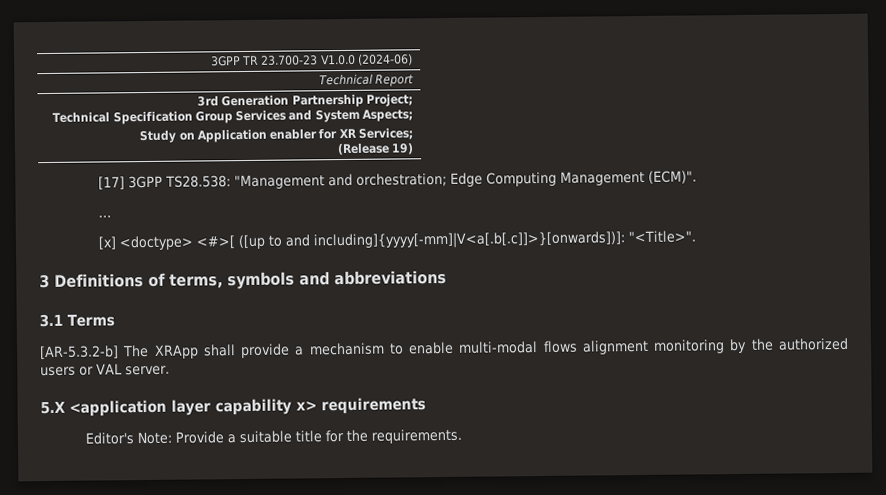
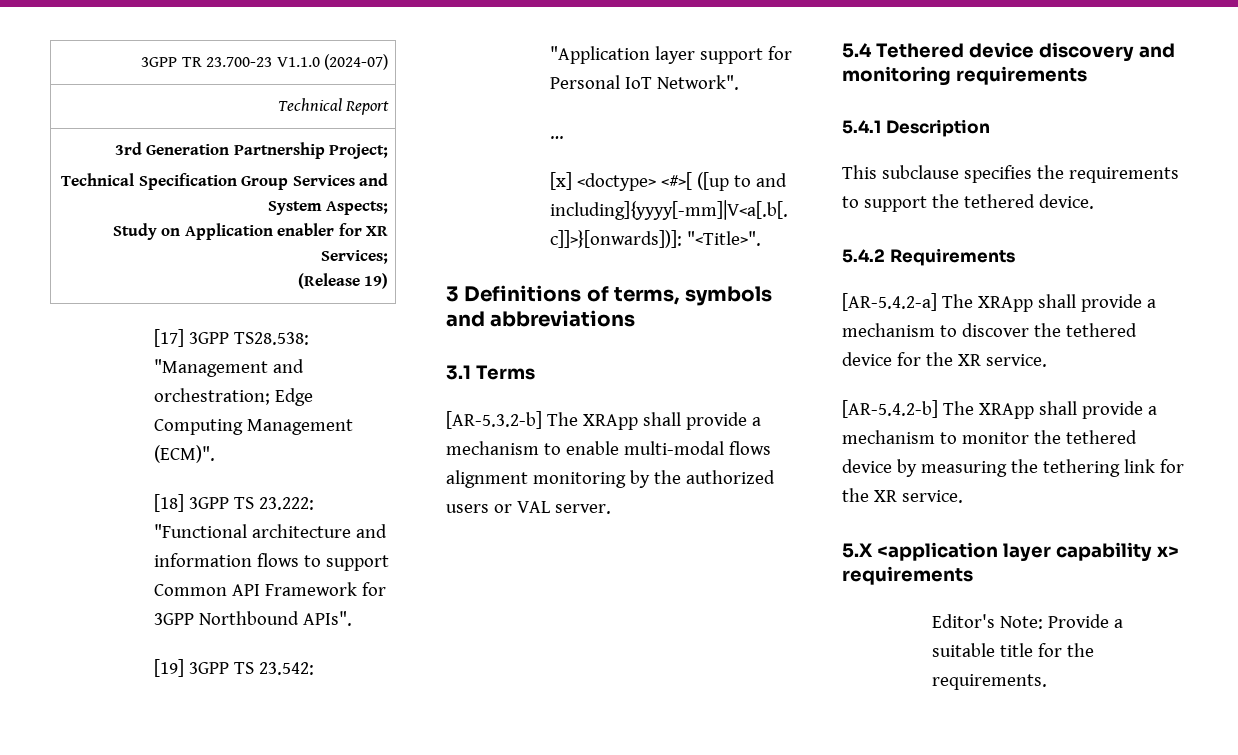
- 3GPP TR 23.700-23 V1.0.0 (2024-06)
+ 3GPP TR 23.700-23 V1.1.0 (2024-07)
+ [18] 3GPP TS 23.222: "Functional architecture and information flows to support Common API Framework for 3GPP Northbound APIs".
+ [19] 3GPP TS 23.542: "Application layer support for Personal IoT Network".
+ 5.4 Tethered device discovery and monitoring requirements
+ 5.4.1 Description
+ This subclause specifies the requirements to support the tethered device.
+ 5.4.2 Requirements
+ [AR-5.4.2-a] The XRApp shall provide a mechanism to discover the tethered device for the XR service.
+ [AR-5.4.2-b] The XRApp shall provide a mechanism to monitor the tethered device by measuring the tethering link for the XR service.

